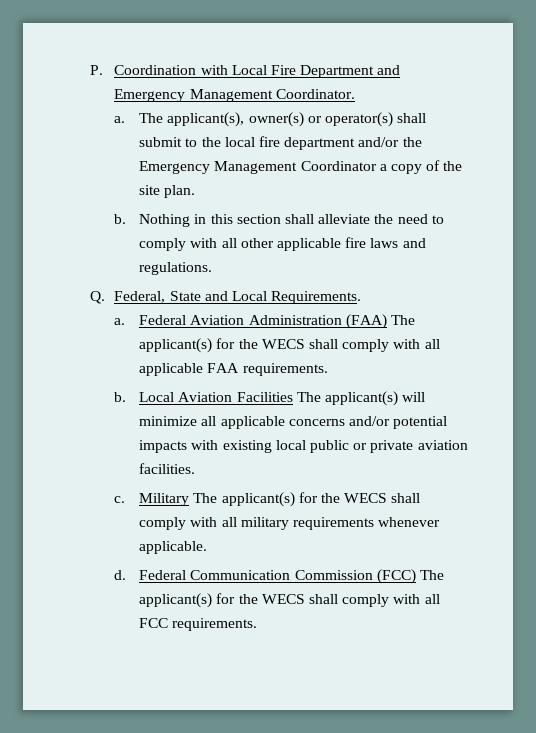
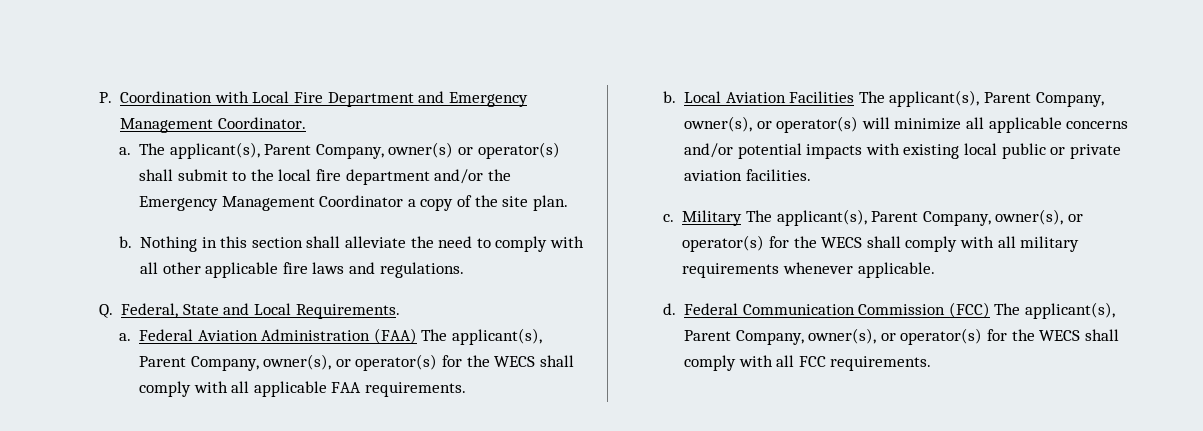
- The applicant(s), owner(s) or operator(s) shall submit to the local fire department and/or the Emergency Management Coordinator a copy of the site plan.
+ The applicant(s), Parent Company, owner(s) or operator(s) shall submit to the local fire department and/or the Emergency Management Coordinator a copy of the site plan.
- Federal Aviation Administration (FAA) The applicant(s) for the WECS shall comply with all applicable FAA requirements.
+ Federal Aviation Administration (FAA) The applicant(s), Parent Company, owner(s), or operator(s) for the WECS shall comply with all applicable FAA requirements.
- Local Aviation Facilities The applicant(s) will minimize all applicable concerns and/or potential impacts with existing local public or private aviation facilities.
+ Local Aviation Facilities The applicant(s), Parent Company, owner(s), or operator(s) will minimize all applicable concerns and/or potential impacts with existing local public or private aviation facilities.
- Military The applicant(s) for the WECS shall comply with all military requirements whenever applicable.
+ Military The applicant(s), Parent Company, owner(s), or operator(s) for the WECS shall comply with all military requirements whenever applicable.
- Federal Communication Commission (FCC) The applicant(s) for the WECS shall comply with all FCC requirements.
+ Federal Communication Commission (FCC) The applicant(s), Parent Company, owner(s), or operator(s) for the WECS shall comply with all FCC requirements.

